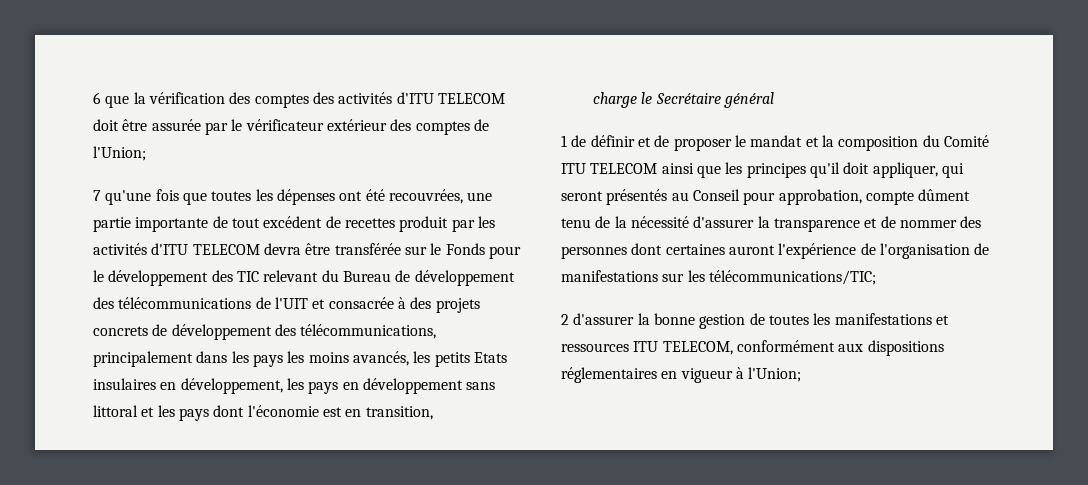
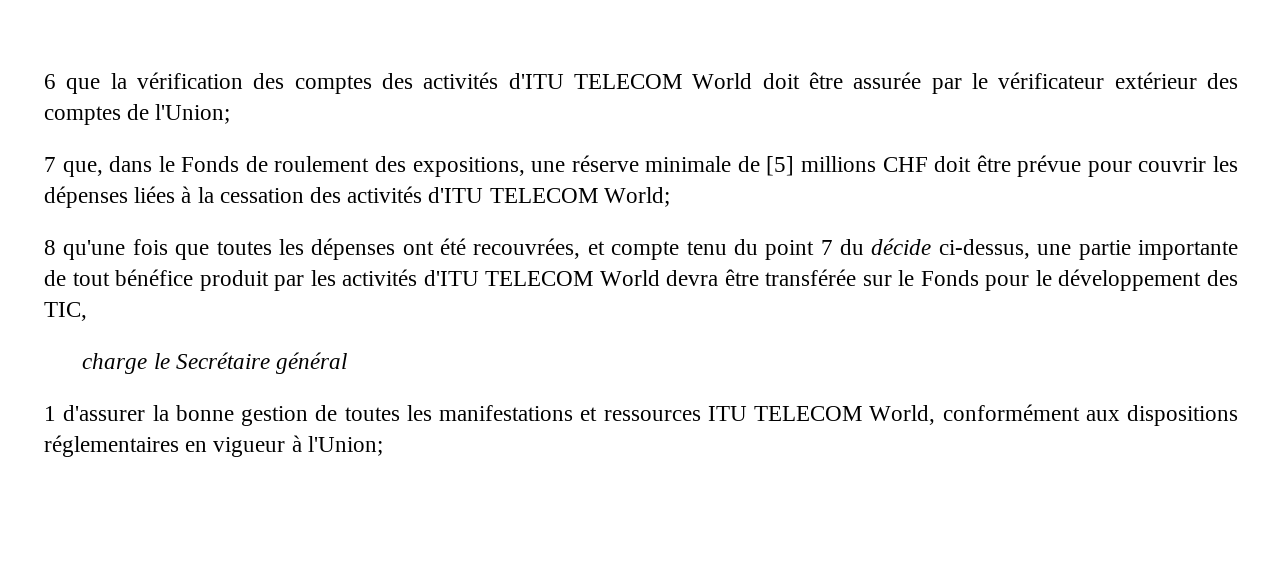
- 6 que la vérification des comptes des activités d'ITU TELECOM doit être assurée par le vérificateur extérieur des comptes de l'Union;
+ 6 que la vérification des comptes des activités d'ITU TELECOM World doit être assurée par le vérificateur extérieur des comptes de l'Union;
- 7 qu'une fois que toutes les dépenses ont été recouvrées, une partie importante de tout excédent de recettes produit par les activités d'ITU TELECOM devra être transférée sur le Fonds pour le développement des TIC relevant du Bureau de développement des télécommunications de l'UIT et consacrée à des projets concrets de développement des télécommunications, principalement dans les pays les moins avancés, les petits Etats insulaires en développement, les pays en développement sans littoral et les pays dont l'économie est en transition,
+ 7 que, dans le Fonds de roulement des expositions, une réserve minimale de [5] millions CHF doit être prévue pour couvrir les dépenses liées à la cessation des activités d'ITU TELECOM World;
+ 8 qu'une fois que toutes les dépenses ont été recouvrées, et compte tenu du point 7 du décide ci-dessus, une partie importante de tout bénéfice produit par les activités d'ITU TELECOM World devra être transférée sur le Fonds pour le développement des TIC,
- 1 de définir et de proposer le mandat et la composition du Comité ITU TELECOM ainsi que les principes qu'il doit appliquer, qui seront présentés au Conseil pour approbation, compte dûment tenu de la nécessité d'assurer la transparence et de nommer des personnes dont certaines auront l'expérience de l'organisation de manifestations sur les télécommunications/TIC;
- 2 d'assurer la bonne gestion de toutes les manifestations et ressources ITU TELECOM, conformément aux dispositions réglementaires en vigueur à l'Union;
+ 1 d'assurer la bonne gestion de toutes les manifestations et ressources ITU TELECOM World, conformément aux dispositions réglementaires en vigueur à l'Union;

